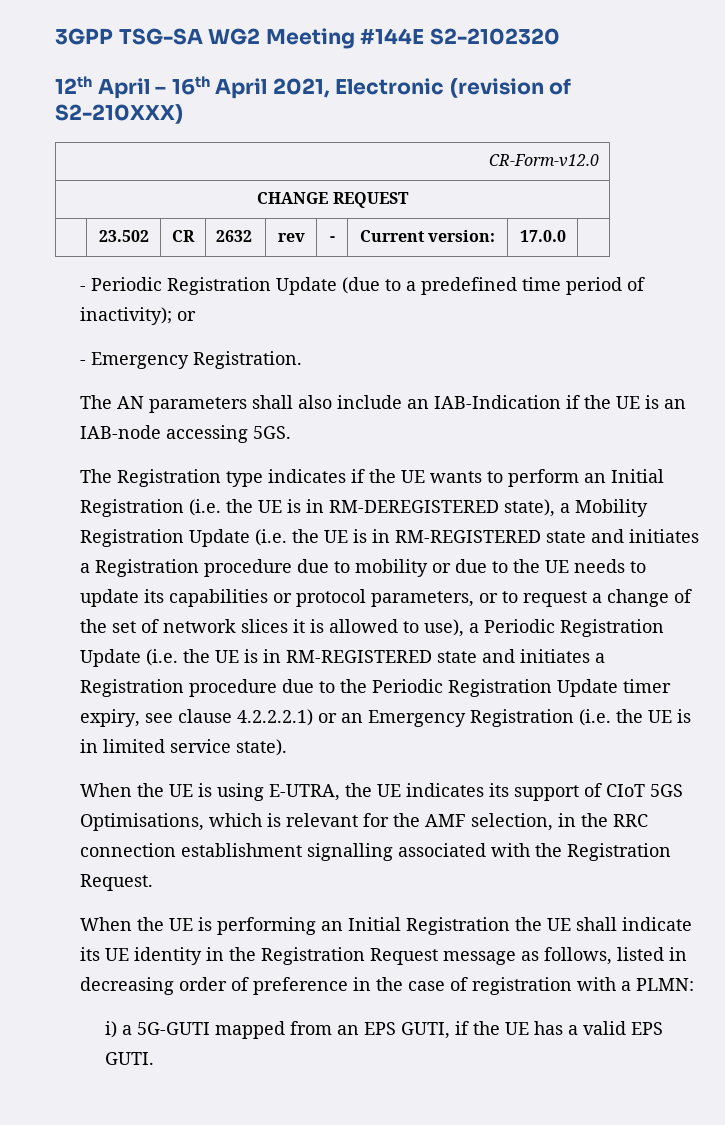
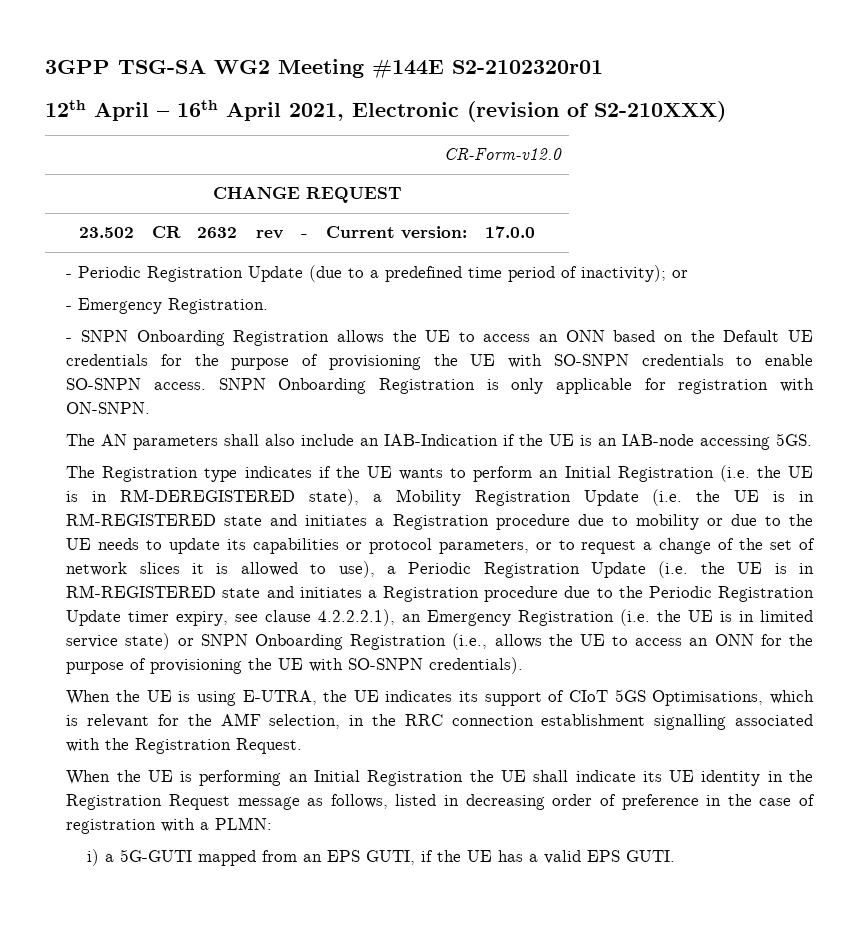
- 3GPP TSG-SA WG2 Meeting #144E S2-2102320
+ 3GPP TSG-SA WG2 Meeting #144E S2-2102320r01
+ - SNPN Onboarding Registration allows the UE to access an ONN based on the Default UE credentials for the purpose of provisioning the UE with SO-SNPN credentials to enable SO-SNPN access. SNPN Onboarding Registration is only applicable for registration with ON-SNPN.
- The Registration type indicates if the UE wants to perform an Initial Registration (i.e. the UE is in RM-DEREGISTERED state), a Mobility Registration Update (i.e. the UE is in RM-REGISTERED state and initiates a Registration procedure due to mobility or due to the UE needs to update its capabilities or protocol parameters, or to request a change of the set of network slices it is allowed to use), a Periodic Registration Update (i.e. the UE is in RM-REGISTERED state and initiates a Registration procedure due to the Periodic Registration Update timer expiry, see clause 4.2.2.2.1) or an Emergency Registration (i.e. the UE is in limited service state).
+ The Registration type indicates if the UE wants to perform an Initial Registration (i.e. the UE is in RM-DEREGISTERED state), a Mobility Registration Update (i.e. the UE is in RM-REGISTERED state and initiates a Registration procedure due to mobility or due to the UE needs to update its capabilities or protocol parameters, or to request a change of the set of network slices it is allowed to use), a Periodic Registration Update (i.e. the UE is in RM-REGISTERED state and initiates a Registration procedure due to the Periodic Registration Update timer expiry, see clause 4.2.2.2.1), an Emergency Registration (i.e. the UE is in limited service state) or SNPN Onboarding Registration (i.e., allows the UE to access an ONN for the purpose of provisioning the UE with SO-SNPN credentials).

